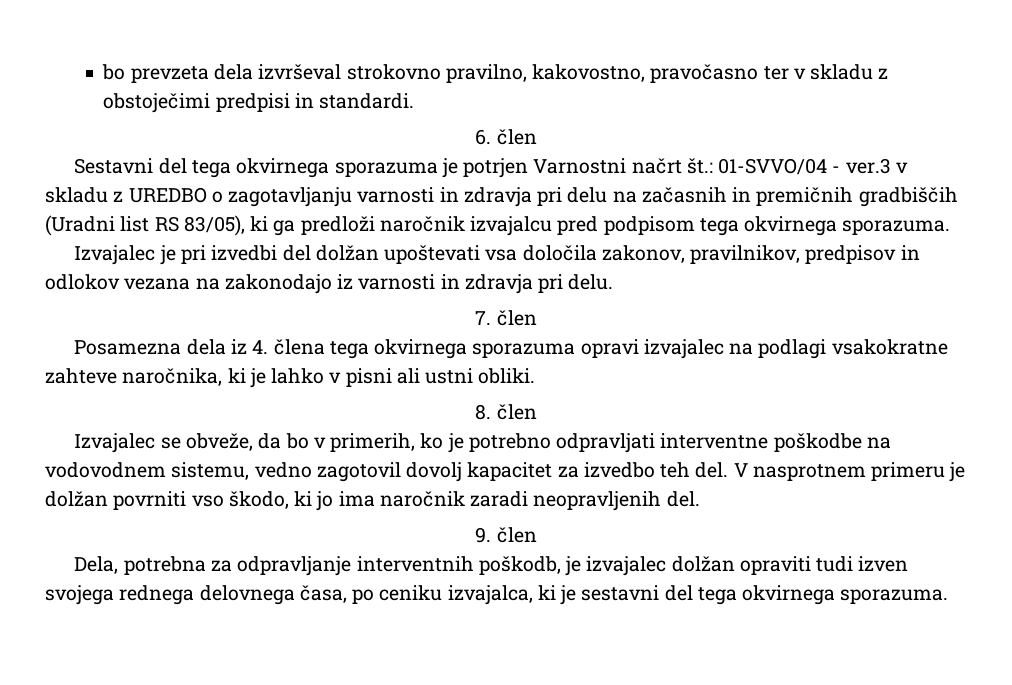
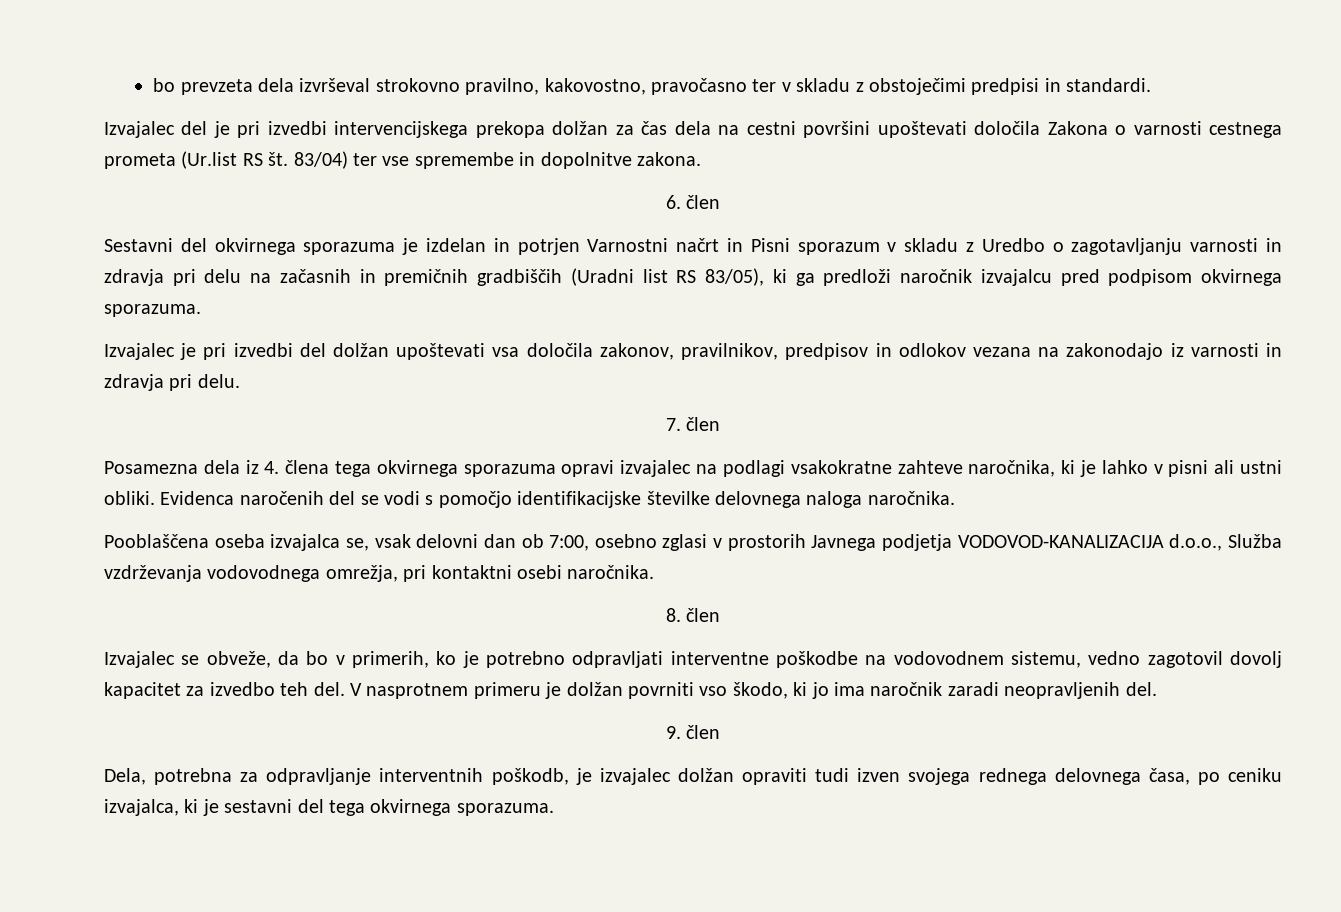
+ Izvajalec del je pri izvedbi intervencijskega prekopa dolžan za čas dela na cestni površini upoštevati določila Zakona o varnosti cestnega prometa (Ur.list RS št. 83/04) ter vse spremembe in dopolnitve zakona.
- Sestavni del tega okvirnega sporazuma je potrjen Varnostni načrt št.: 01-SVVO/04 - ver.3 v skladu z UREDBO o zagotavljanju varnosti in zdravja pri delu na začasnih in premičnih gradbiščih (Uradni list RS 83/05), ki ga predloži naročnik izvajalcu pred podpisom tega okvirnega sporazuma.
+ Sestavni del okvirnega sporazuma je izdelan in potrjen Varnostni načrt in Pisni sporazum v skladu z Uredbo o zagotavljanju varnosti in zdravja pri delu na začasnih in premičnih gradbiščih (Uradni list RS 83/05), ki ga predloži naročnik izvajalcu pred podpisom okvirnega sporazuma.
+ Evidenca naročenih del se vodi s pomočjo identifikacijske številke delovnega naloga naročnika.
+ Pooblaščena oseba izvajalca se, vsak delovni dan ob 7:00, osebno zglasi v prostorih Javnega podjetja VODOVOD-KANALIZACIJA d.o.o., Služba vzdrževanja vodovodnega omrežja, pri kontaktni osebi naročnika.

